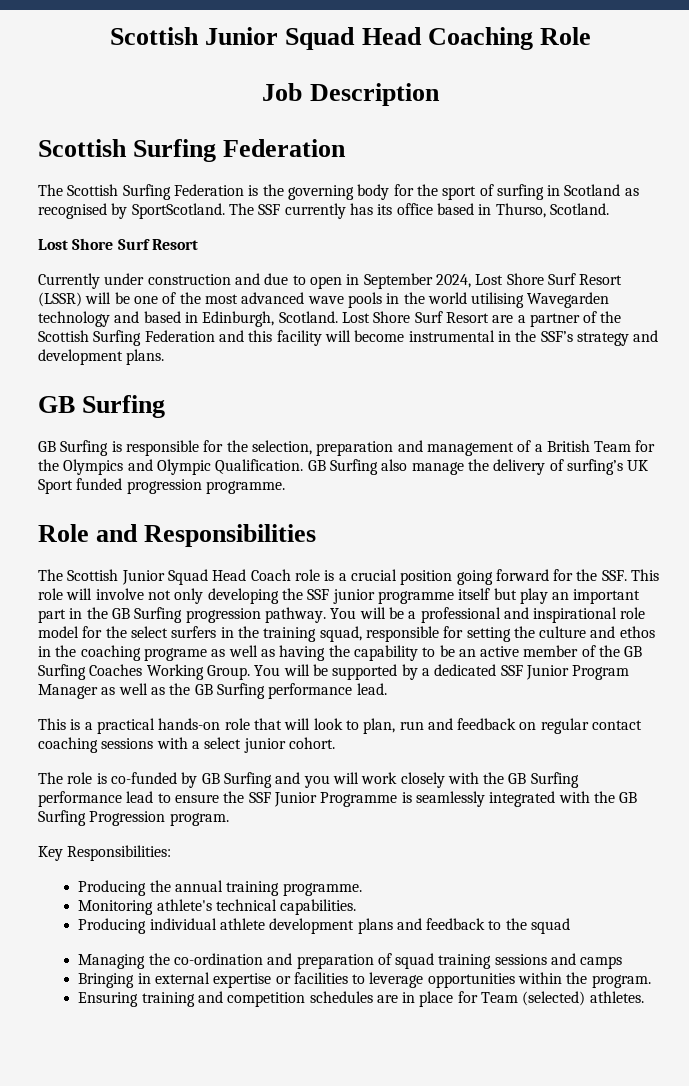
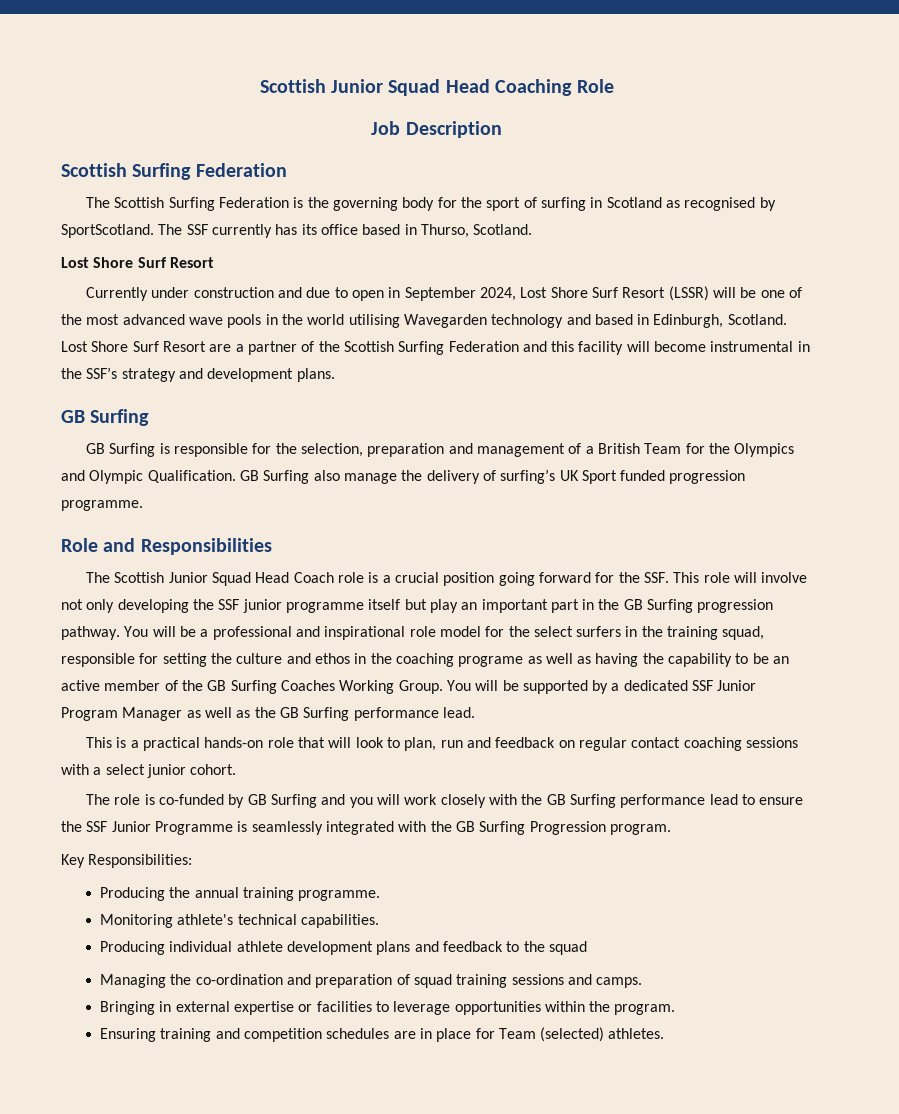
- Managing the co-ordination and preparation of squad training sessions and camps
+ Managing the co-ordination and preparation of squad training sessions and camps.

